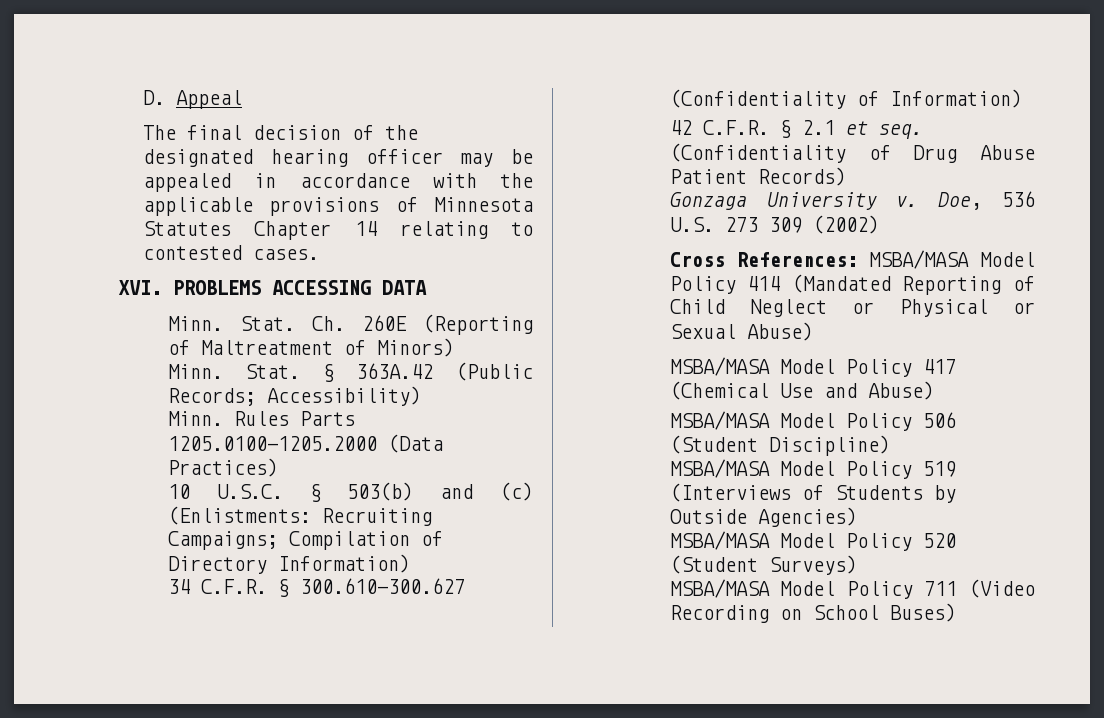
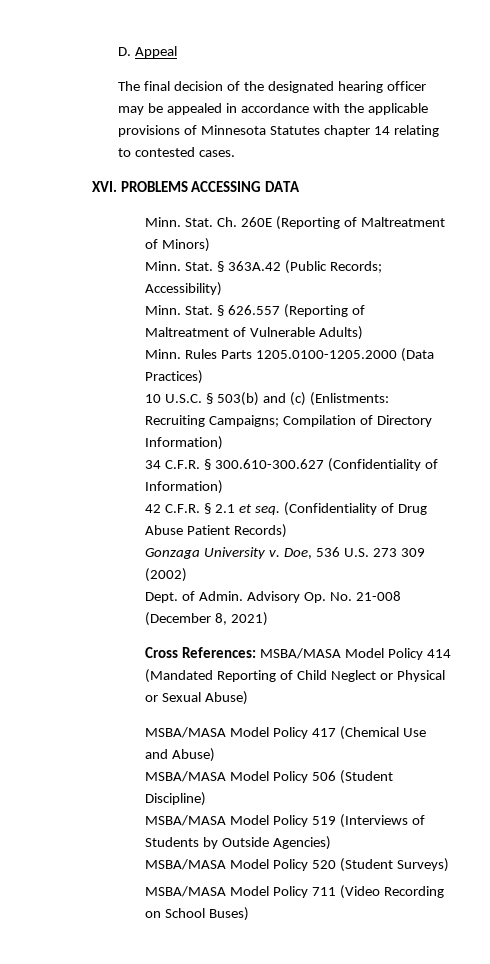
- The final decision of the designated hearing officer may be appealed in accordance with the applicable provisions of Minnesota Statutes Chapter 14 relating to contested cases.
+ The final decision of the designated hearing officer may be appealed in accordance with the applicable provisions of Minnesota Statutes chapter 14 relating to contested cases.
+ Minn. Stat. § 626.557 (Reporting of Maltreatment of Vulnerable Adults)
+ Dept. of Admin. Advisory Op. No. 21-008 (December 8, 2021)

